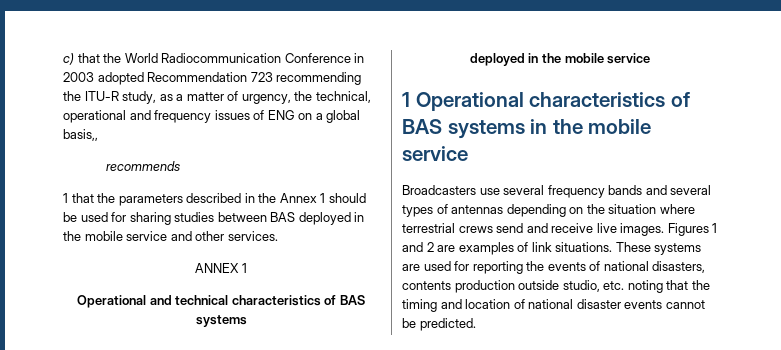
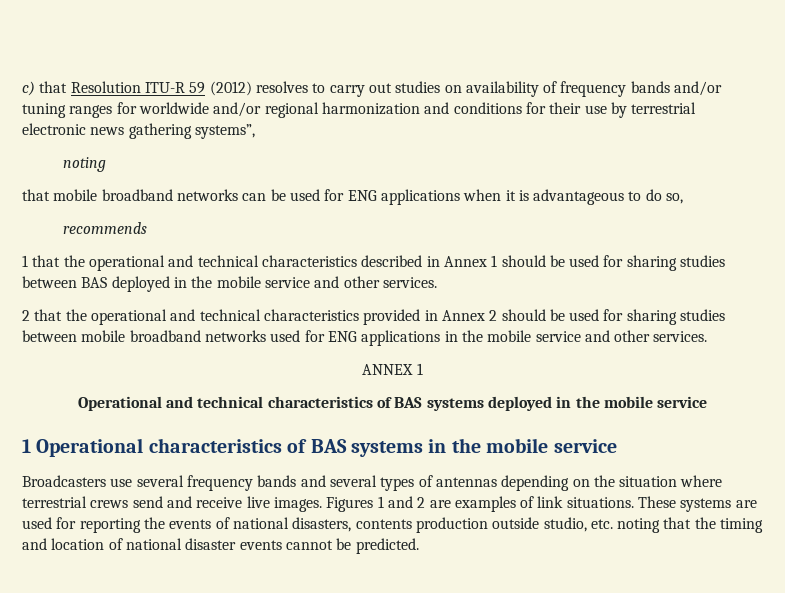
- c) that the World Radiocommunication Conference in 2003 adopted Recommendation 723 recommending the ITU-R study, as a matter of urgency, the technical, operational and frequency issues of ENG on a global basis,,
+ c) that Resolution ITU-R 59 (2012) resolves to carry out studies on availability of frequency bands and/or tuning ranges for worldwide and/or regional harmonization and conditions for their use by terrestrial electronic news gathering systems”,
+ noting
+ that mobile broadband networks can be used for ENG applications when it is advantageous to do so,
- 1 that the parameters described in the Annex 1 should be used for sharing studies between BAS deployed in the mobile service and other services.
+ 1 that the operational and technical characteristics described in Annex 1 should be used for sharing studies between BAS deployed in the mobile service and other services.
+ 2 that the operational and technical characteristics provided in Annex 2 should be used for sharing studies between mobile broadband networks used for ENG applications in the mobile service and other services.
- Operational and technical characteristics of BAS systems
- deployed in the mobile service
+ Operational and technical characteristics of BAS systems deployed in the mobile service

